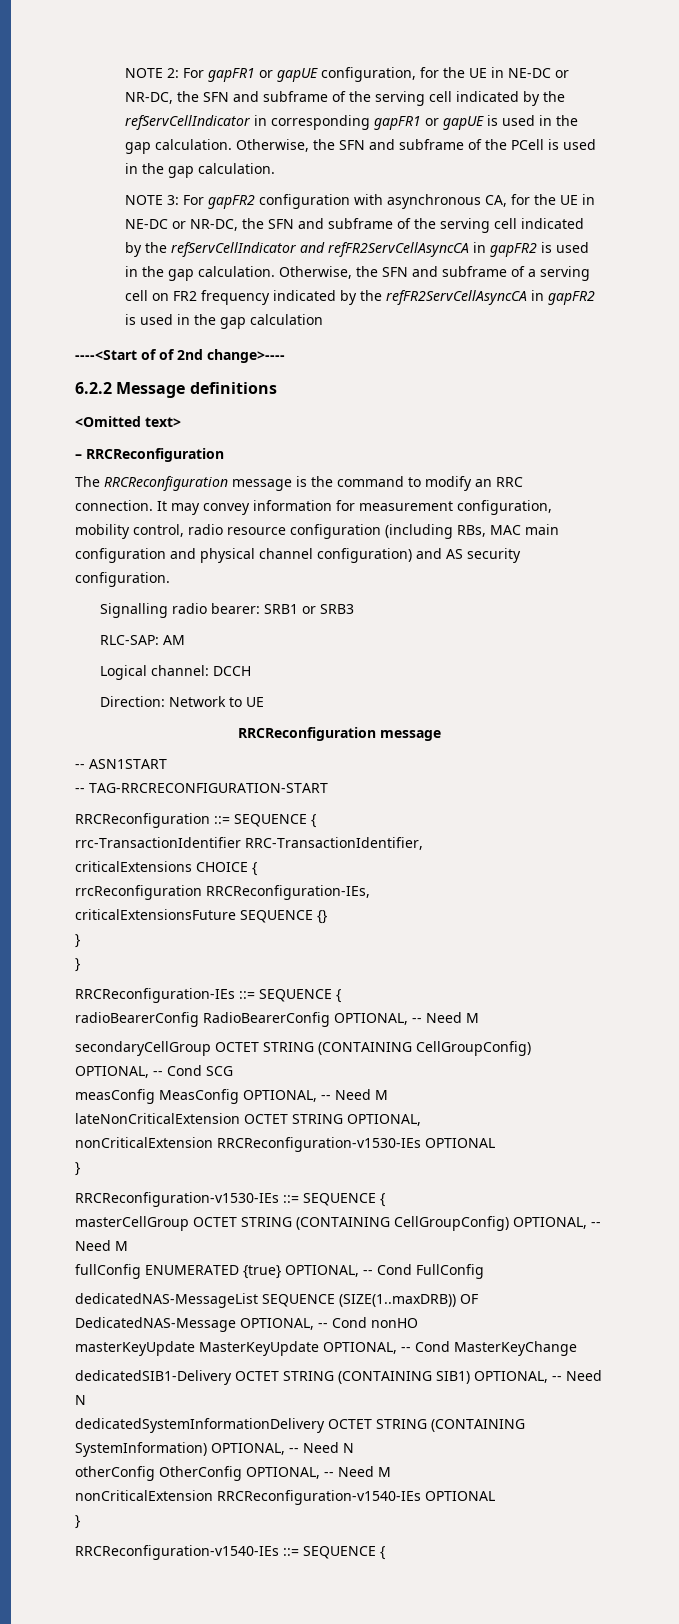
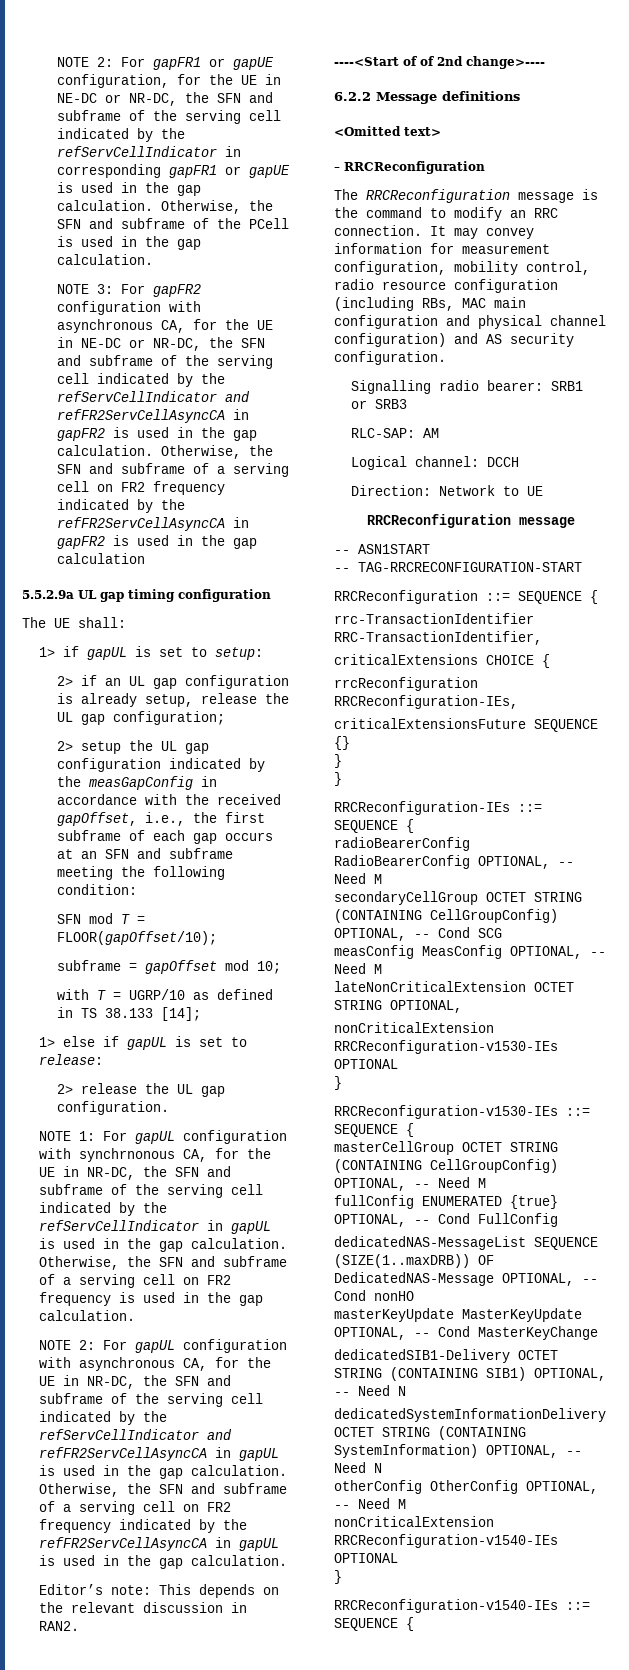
+ 5.5.2.9a UL gap timing configuration
+ The UE shall:
+ 1> if gapUL is set to setup:
+ 2> if an UL gap configuration is already setup, release the UL gap configuration;
+ 2> setup the UL gap configuration indicated by the measGapConfig in accordance with the received gapOffset, i.e., the first subframe of each gap occurs at an SFN and subframe meeting the following condition:
+ SFN mod T = FLOOR(gapOffset/10);
+ subframe = gapOffset mod 10;
+ with T = UGRP/10 as defined in TS 38.133 [14];
+ 1> else if gapUL is set to release:
+ 2> release the UL gap configuration.
+ NOTE 1: For gapUL configuration with synchrnonous CA, for the UE in NR-DC, the SFN and subframe of the serving cell indicated by the refServCellIndicator in gapUL is used in the gap calculation. Otherwise, the SFN and subframe of a serving cell on FR2 frequency is used in the gap calculation.
+ NOTE 2: For gapUL configuration with asynchronous CA, for the UE in NR-DC, the SFN and subframe of the serving cell indicated by the refServCellIndicator and refFR2ServCellAsyncCA in gapUL is used in the gap calculation. Otherwise, the SFN and subframe of a serving cell on FR2 frequency indicated by the refFR2ServCellAsyncCA in gapUL is used in the gap calculation.
+ Editor’s note: This depends on the relevant discussion in RAN2.

